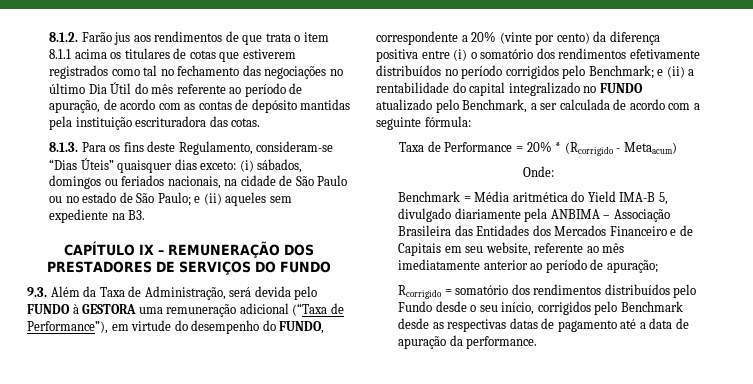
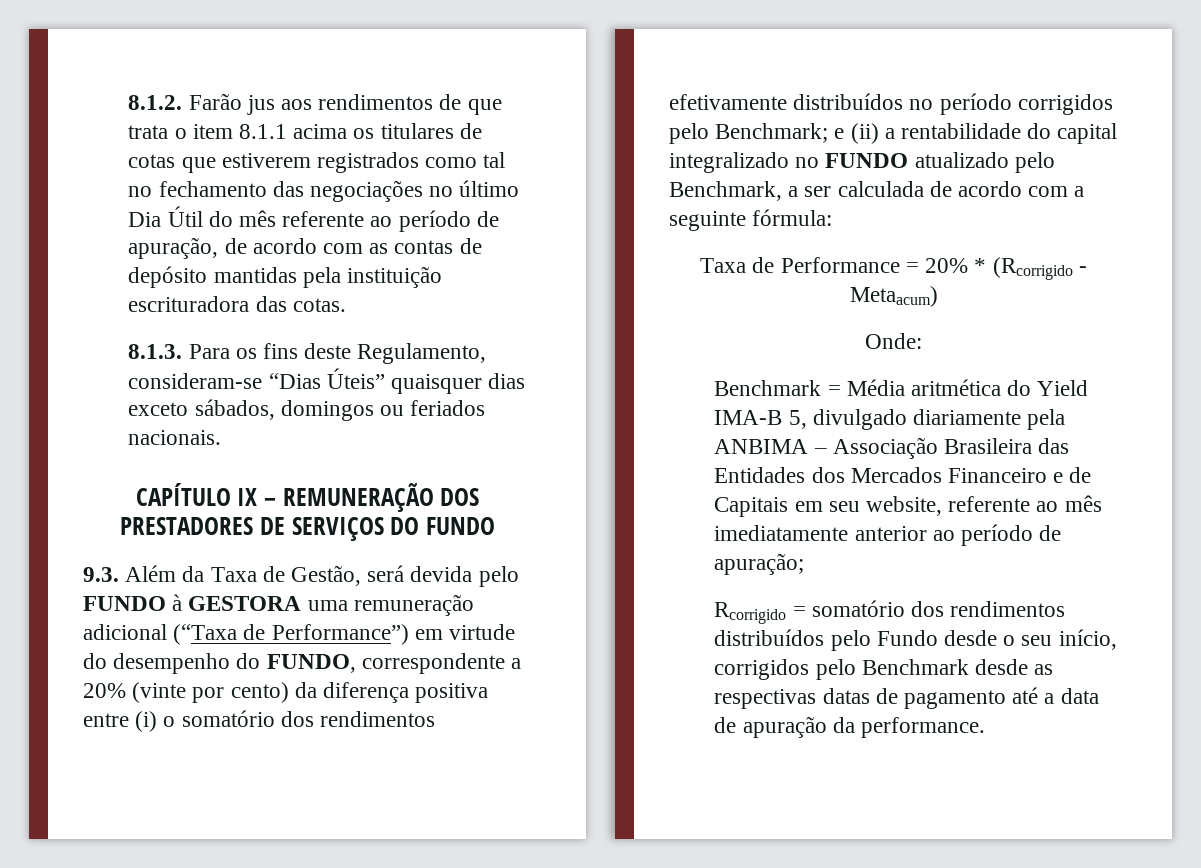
- 8.1.3. Para os fins deste Regulamento, consideram-se “Dias Úteis” quaisquer dias exceto: (i) sábados, domingos ou feriados nacionais, na cidade de São Paulo ou no estado de São Paulo; e (ii) aqueles sem expediente na B3.
+ 8.1.3. Para os fins deste Regulamento, consideram-se “Dias Úteis” quaisquer dias exceto sábados, domingos ou feriados nacionais.
- 9.3. Além da Taxa de Administração, será devida pelo FUNDO à GESTORA uma remuneração adicional (“Taxa de Performance”), em virtude do desempenho do FUNDO, correspondente a 20% (vinte por cento) da diferença positiva entre (i) o somatório dos rendimentos efetivamente distribuídos no período corrigidos pelo Benchmark;
+ 9.3. Além da Taxa de Gestão, será devida pelo FUNDO à GESTORA uma remuneração adicional (“Taxa de Performance”) em virtude do desempenho do FUNDO, correspondente a 20% (vinte por cento) da diferença positiva entre (i) o somatório dos rendimentos efetivamente distribuídos no período corrigidos pelo Benchmark;

